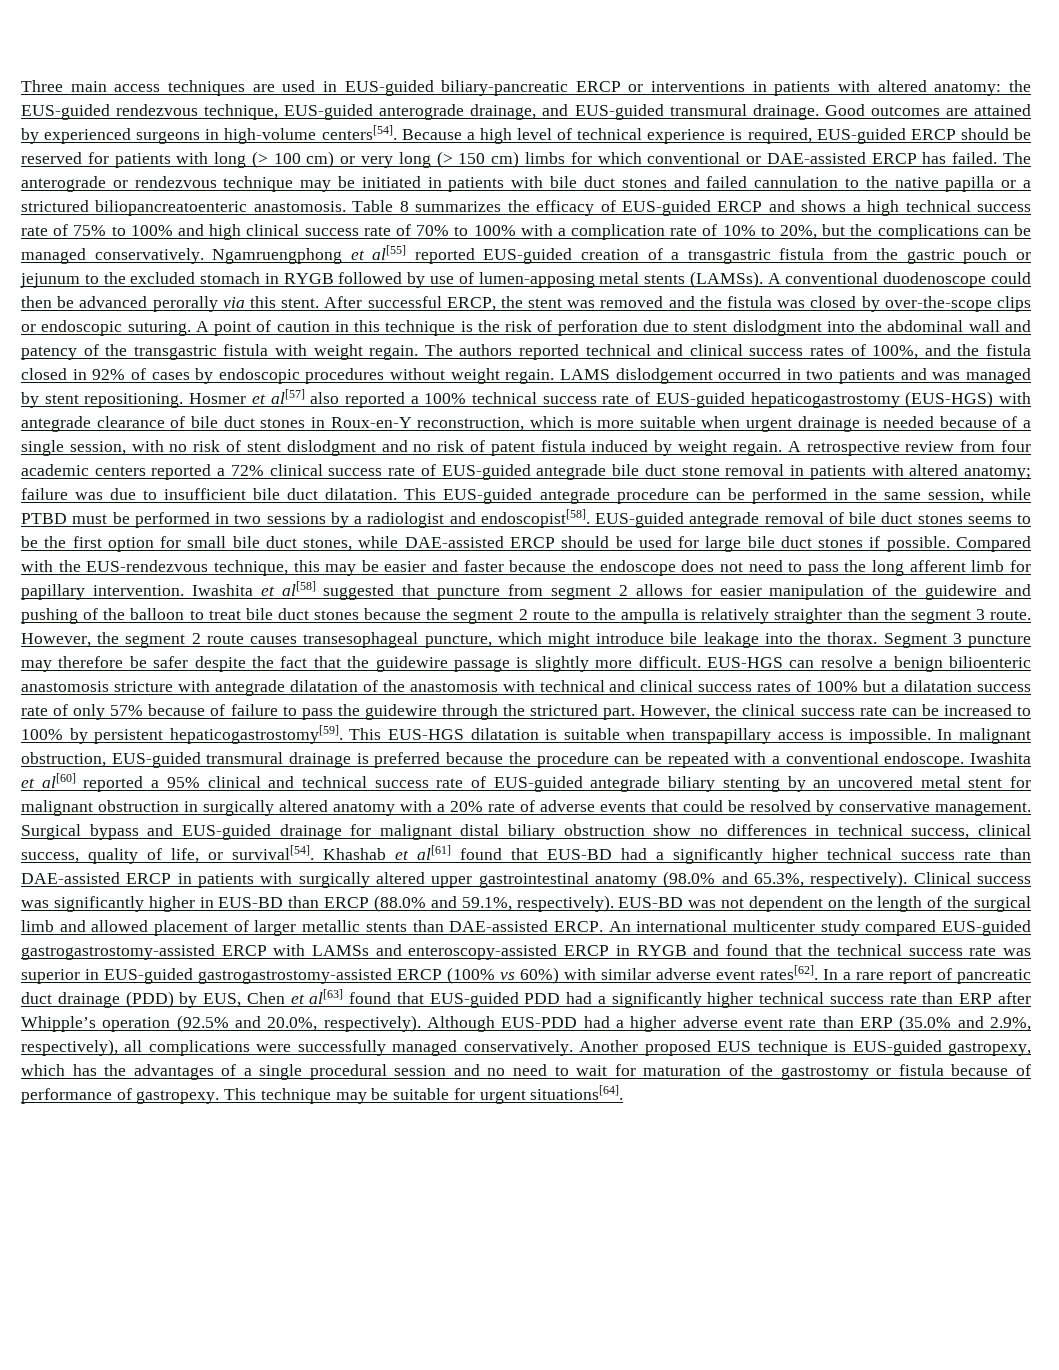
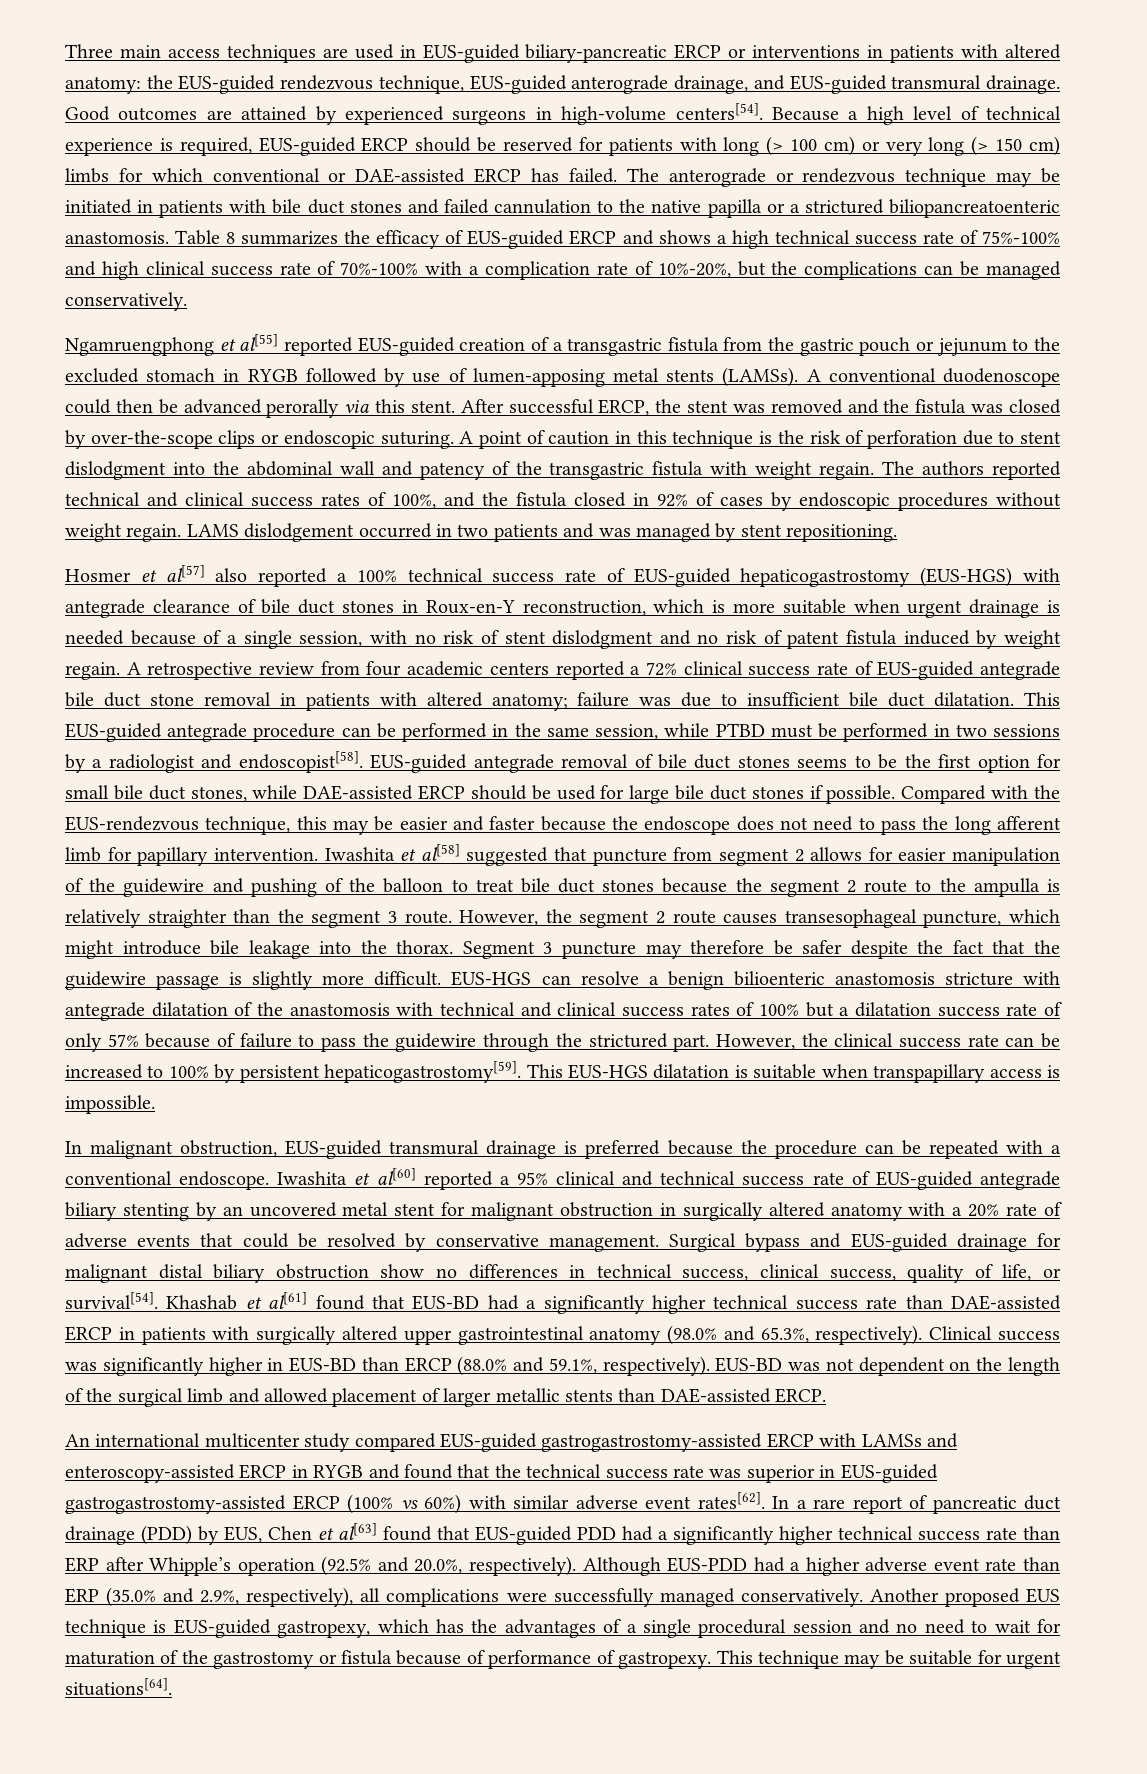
- Table 8 summarizes the efficacy of EUS-guided ERCP and shows a high technical success rate of 75% to 100% and high clinical success rate of 70% to 100% with a complication rate of 10% to 20%, but the complications can be managed conservatively. Ngamruengphong et al[55] reported EUS-guided creation of a transgastric fistula from the gastric pouch or jejunum to the excluded stomach in RYGB followed by use of lumen-apposing metal stents (LAMSs).
+ Table 8 summarizes the efficacy of EUS-guided ERCP and shows a high technical success rate of 75%-100% and high clinical success rate of 70%-100% with a complication rate of 10%-20%, but the complications can be managed conservatively.
+ Ngamruengphong et al[55] reported EUS-guided creation of a transgastric fistula from the gastric pouch or jejunum to the excluded stomach in RYGB followed by use of lumen-apposing metal stents (LAMSs).
- LAMS dislodgement occurred in two patients and was managed by stent repositioning. Hosmer et al[57] also reported a 100% technical success rate of EUS-guided hepaticogastrostomy (EUS-HGS) with antegrade clearance of bile duct stones in Roux-en-Y reconstruction, which is more suitable when urgent drainage is needed because of a single session, with no risk of stent dislodgment and no risk of patent fistula induced by weight regain.
+ LAMS dislodgement occurred in two patients and was managed by stent repositioning.
+ Hosmer et al[57] also reported a 100% technical success rate of EUS-guided hepaticogastrostomy (EUS-HGS) with antegrade clearance of bile duct stones in Roux-en-Y reconstruction, which is more suitable when urgent drainage is needed because of a single session, with no risk of stent dislodgment and no risk of patent fistula induced by weight regain.
- This EUS-HGS dilatation is suitable when transpapillary access is impossible. In malignant obstruction, EUS-guided transmural drainage is preferred because the procedure can be repeated with a conventional endoscope.
+ This EUS-HGS dilatation is suitable when transpapillary access is impossible.
+ In malignant obstruction, EUS-guided transmural drainage is preferred because the procedure can be repeated with a conventional endoscope.
- EUS-BD was not dependent on the length of the surgical limb and allowed placement of larger metallic stents than DAE-assisted ERCP. An international multicenter study compared EUS-guided gastrogastrostomy-assisted ERCP with LAMSs and enteroscopy-assisted ERCP in RYGB and found that the technical success rate was superior in EUS-guided gastrogastrostomy-assisted ERCP (100% vs 60%) with similar adverse event rates[62].
+ EUS-BD was not dependent on the length of the surgical limb and allowed placement of larger metallic stents than DAE-assisted ERCP.
+ An international multicenter study compared EUS-guided gastrogastrostomy-assisted ERCP with LAMSs and enteroscopy-assisted ERCP in RYGB and found that the technical success rate was superior in EUS-guided gastrogastrostomy-assisted ERCP (100% vs 60%) with similar adverse event rates[62].

